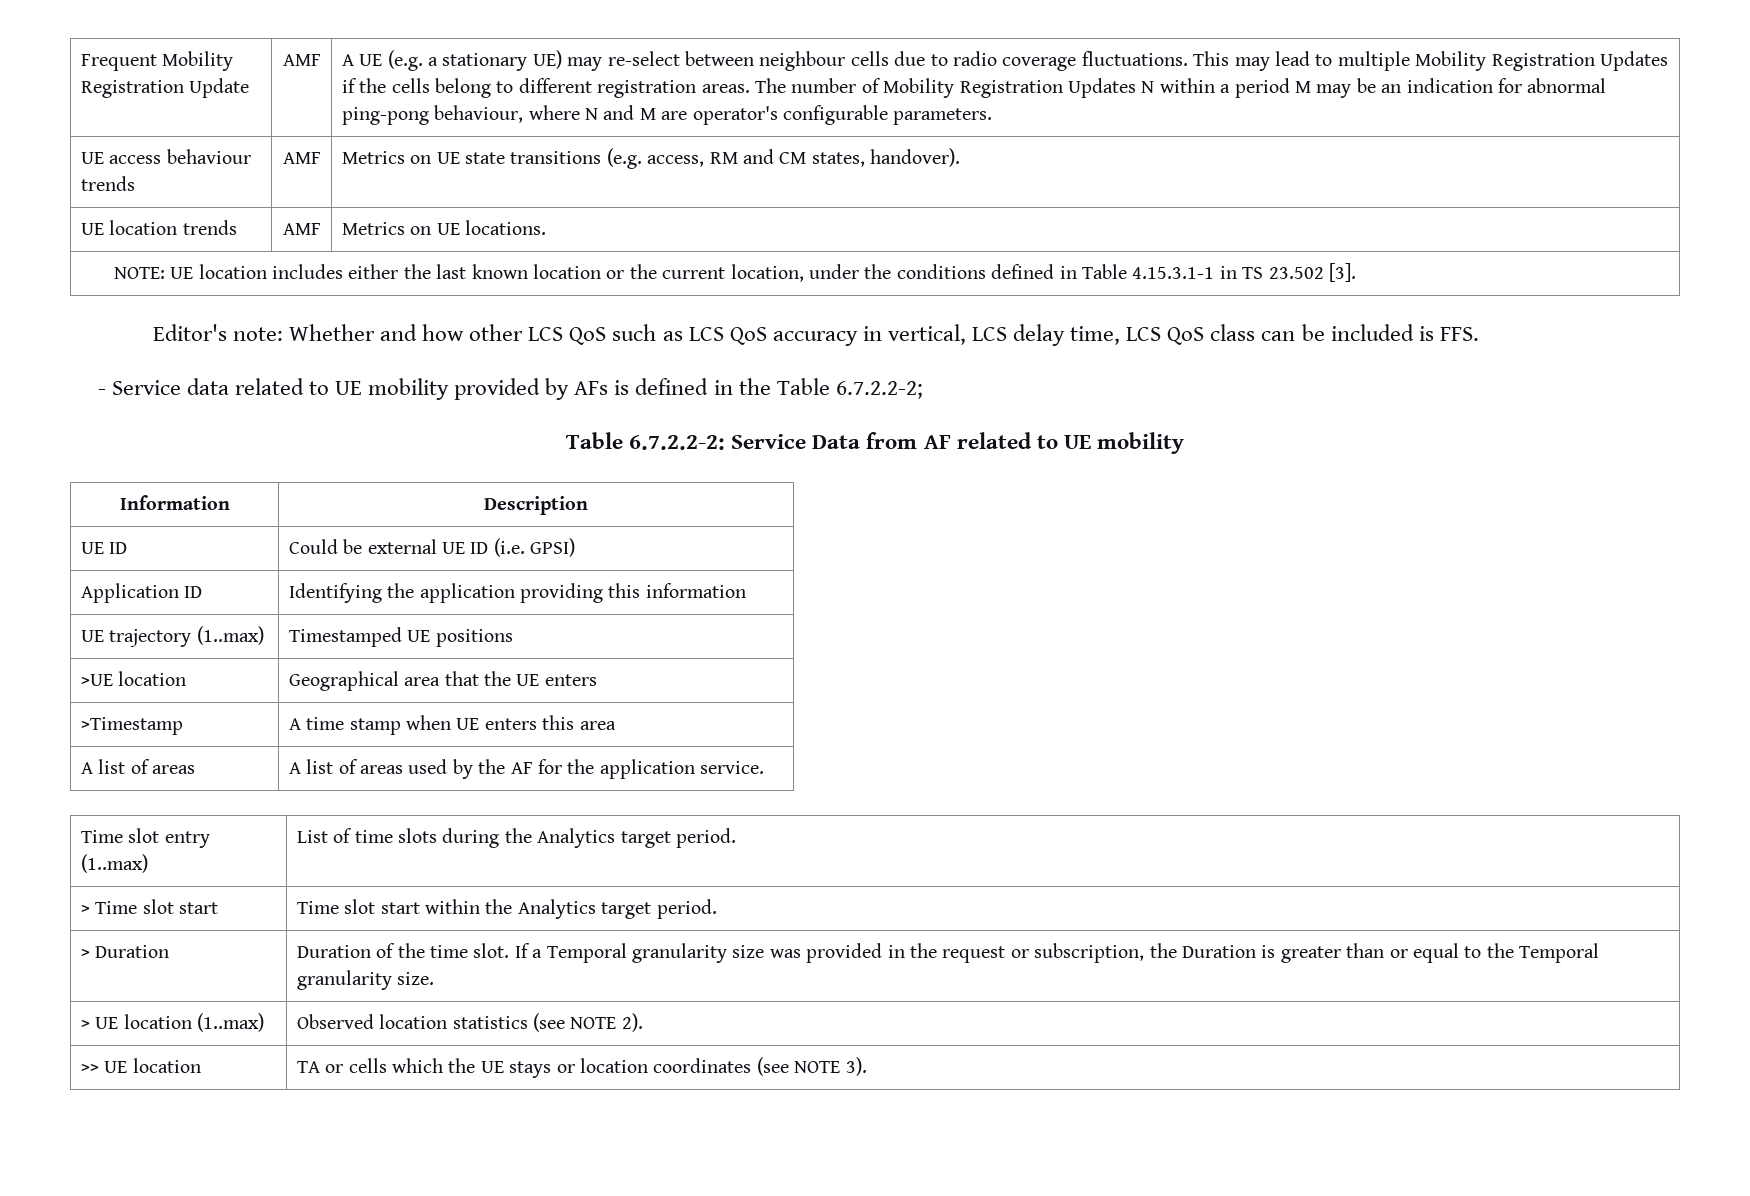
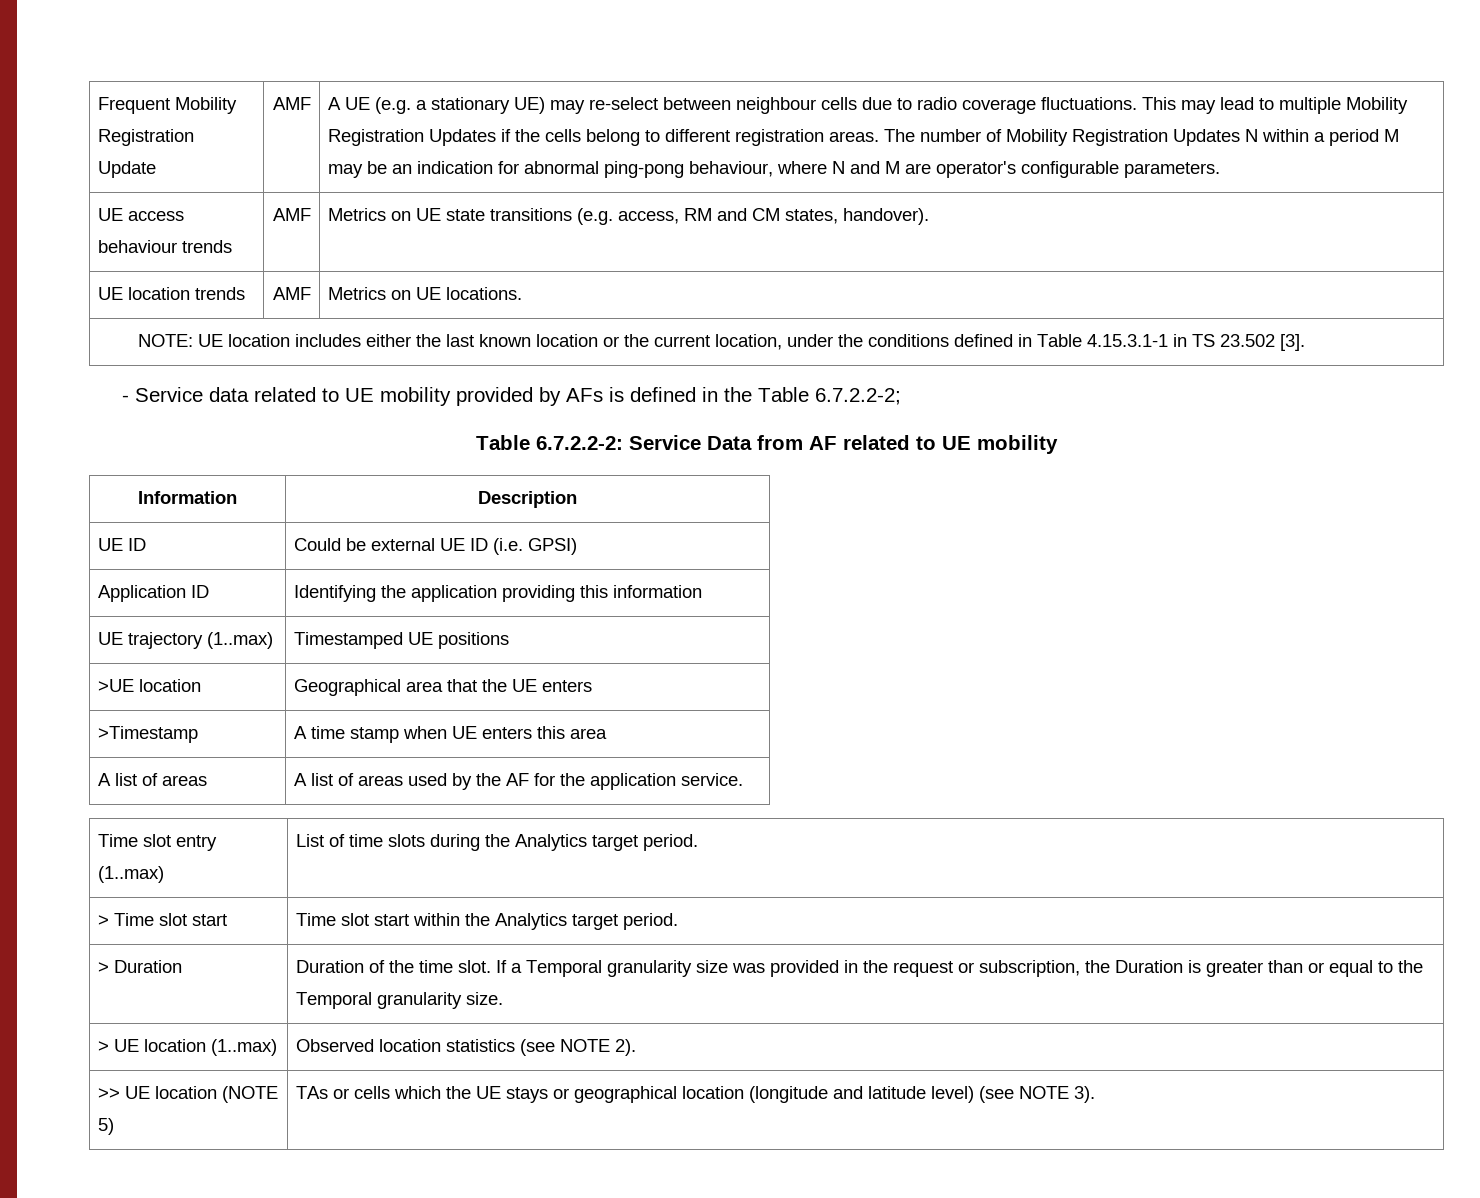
- Editor's note: Whether and how other LCS QoS such as LCS QoS accuracy in vertical, LCS delay time, LCS QoS class can be included is FFS.
- >> UE location | TA or cells which the UE stays or location coordinates (see NOTE 3).
+ >> UE location (NOTE 5) | TAs or cells which the UE stays or geographical location (longitude and latitude level) (see NOTE 3).

